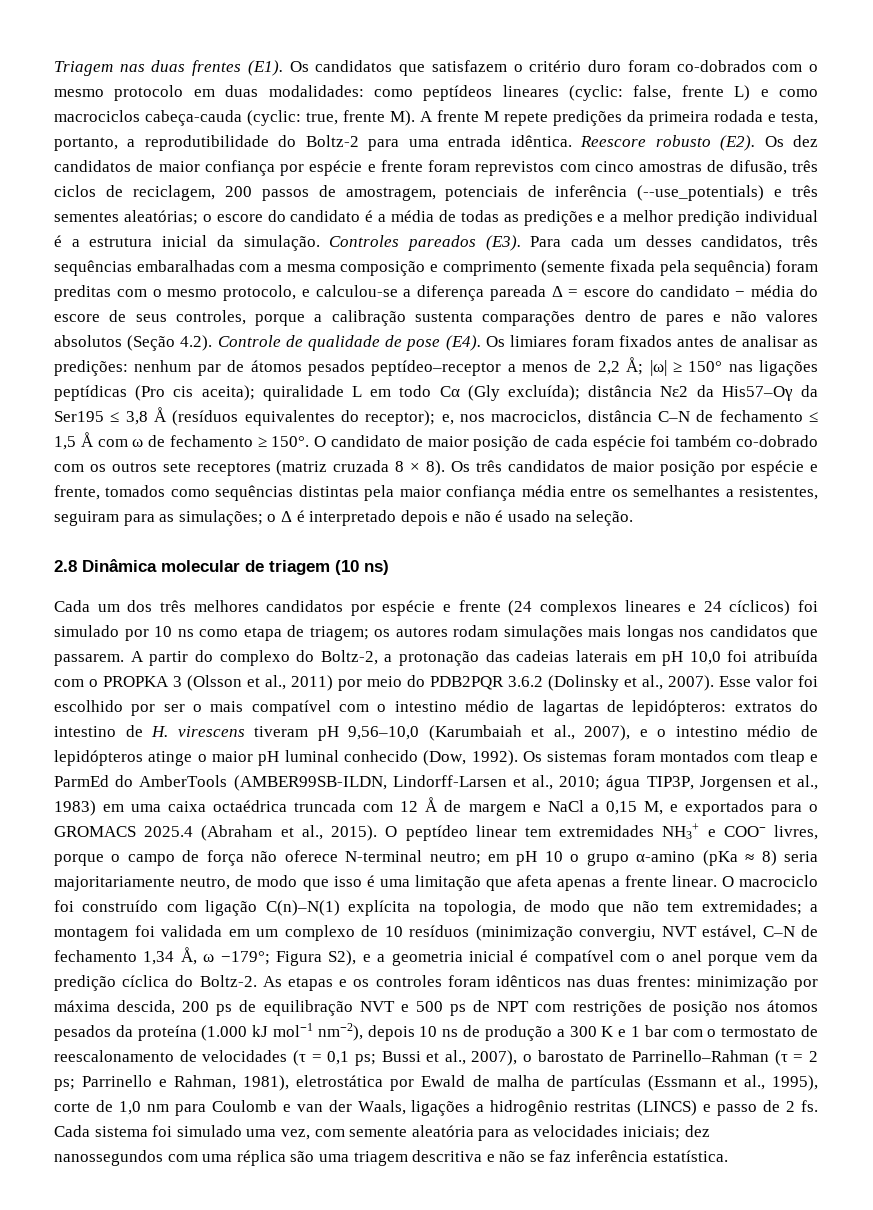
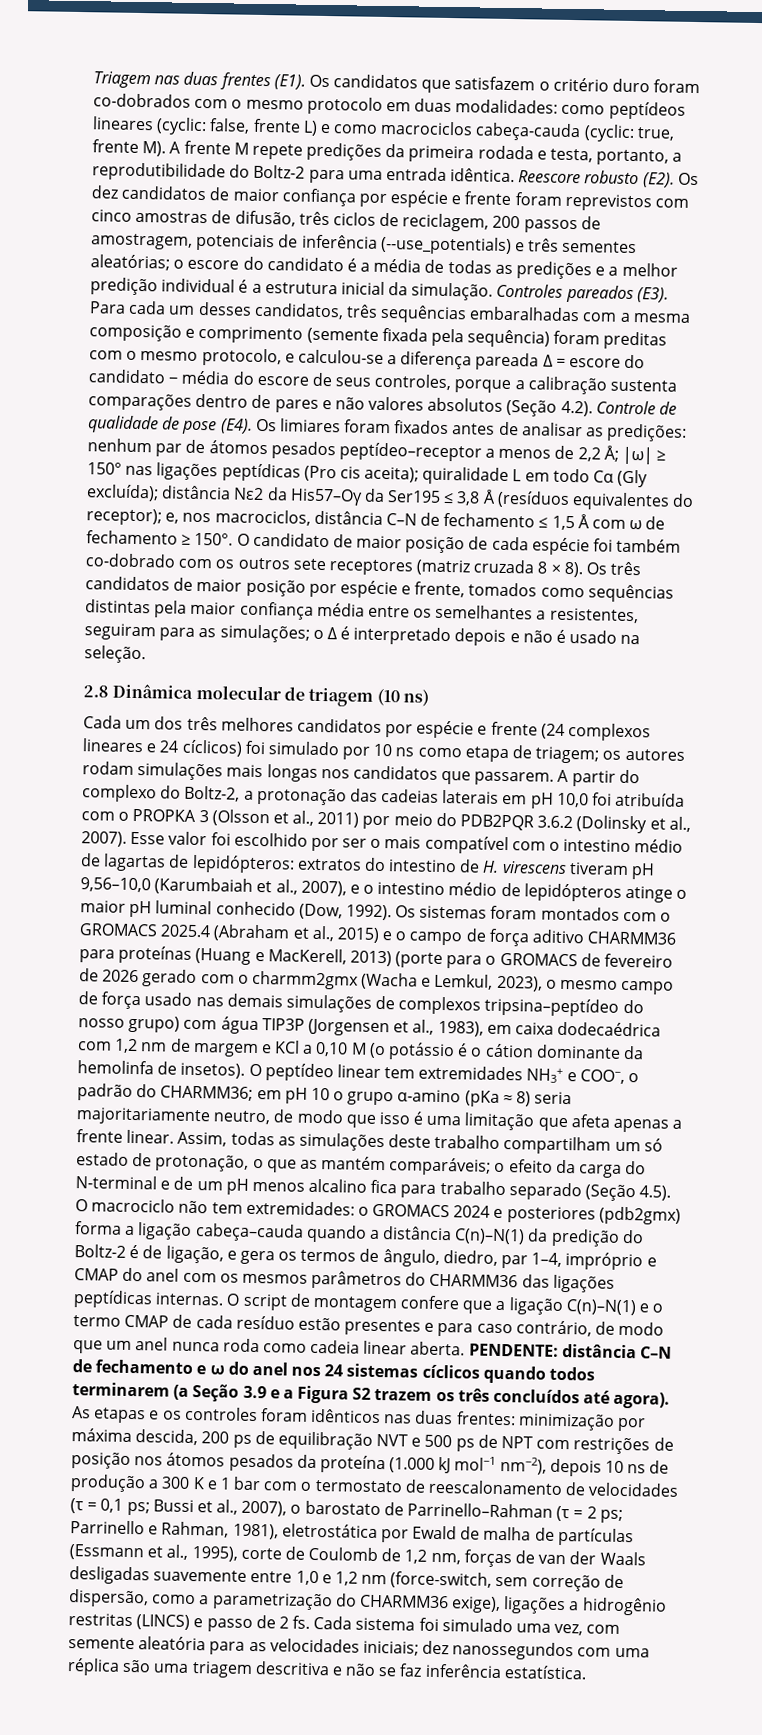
- Os sistemas foram montados com tleap e ParmEd do AmberTools (AMBER99SB-ILDN, Lindorff-Larsen et al., 2010; água TIP3P, Jorgensen et al., 1983) em uma caixa octaédrica truncada com 12 Å de margem e NaCl a 0,15 M, e exportados para o GROMACS 2025.4 (Abraham et al., 2015).
+ Os sistemas foram montados com o GROMACS 2025.4 (Abraham et al., 2015) e o campo de força aditivo CHARMM36 para proteínas (Huang e MacKerell, 2013) (porte para o GROMACS de fevereiro de 2026 gerado com o charmm2gmx (Wacha e Lemkul, 2023), o mesmo campo de força usado nas demais simulações de complexos tripsina–peptídeo do nosso grupo) com água TIP3P (Jorgensen et al., 1983), em caixa dodecaédrica com 1,2 nm de margem e KCl a 0,10 M (o potássio é o cátion dominante da hemolinfa de insetos).
- O peptídeo linear tem extremidades NH3+ e COO− livres, porque o campo de força não oferece N-terminal neutro; em pH 10 o grupo α-amino (pKa ≈ 8) seria majoritariamente neutro, de modo que isso é uma limitação que afeta apenas a frente linear.
+ O peptídeo linear tem extremidades NH3+ e COO−, o padrão do CHARMM36; em pH 10 o grupo α-amino (pKa ≈ 8) seria majoritariamente neutro, de modo que isso é uma limitação que afeta apenas a frente linear.
- O macrociclo foi construído com ligação C(n)–N(1) explícita na topologia, de modo que não tem extremidades; a montagem foi validada em um complexo de 10 resíduos (minimização convergiu, NVT estável, C–N de fechamento 1,34 Å, ω −179°; Figura S2), e a geometria inicial é compatível com o anel porque vem da predição cíclica do Boltz-2.
+ Assim, todas as simulações deste trabalho compartilham um só estado de protonação, o que as mantém comparáveis; o efeito da carga do N-terminal e de um pH menos alcalino fica para trabalho separado (Seção 4.5). O macrociclo não tem extremidades: o GROMACS 2024 e posteriores (pdb2gmx) forma a ligação cabeça–cauda quando a distância C(n)–N(1) da predição do Boltz-2 é de ligação, e gera os termos de ângulo, diedro, par 1–4, impróprio e CMAP do anel com os mesmos parâmetros do CHARMM36 das ligações peptídicas internas. O script de montagem confere que a ligação C(n)–N(1) e o termo CMAP de cada resíduo estão presentes e para caso contrário, de modo que um anel nunca roda como cadeia linear aberta. PENDENTE: distância C–N de fechamento e ω do anel nos 24 sistemas cíclicos quando todos terminarem (a Seção 3.9 e a Figura S2 trazem os três concluídos até agora).
- Parrinello e Rahman, 1981), eletrostática por Ewald de malha de partículas (Essmann et al., 1995), corte de 1,0 nm para Coulomb e van der Waals, ligações a hidrogênio restritas (LINCS) e passo de 2 fs.
+ Parrinello e Rahman, 1981), eletrostática por Ewald de malha de partículas (Essmann et al., 1995), corte de Coulomb de 1,2 nm, forças de van der Waals desligadas suavemente entre 1,0 e 1,2 nm (force-switch, sem correção de dispersão, como a parametrização do CHARMM36 exige), ligações a hidrogênio restritas (LINCS) e passo de 2 fs.

